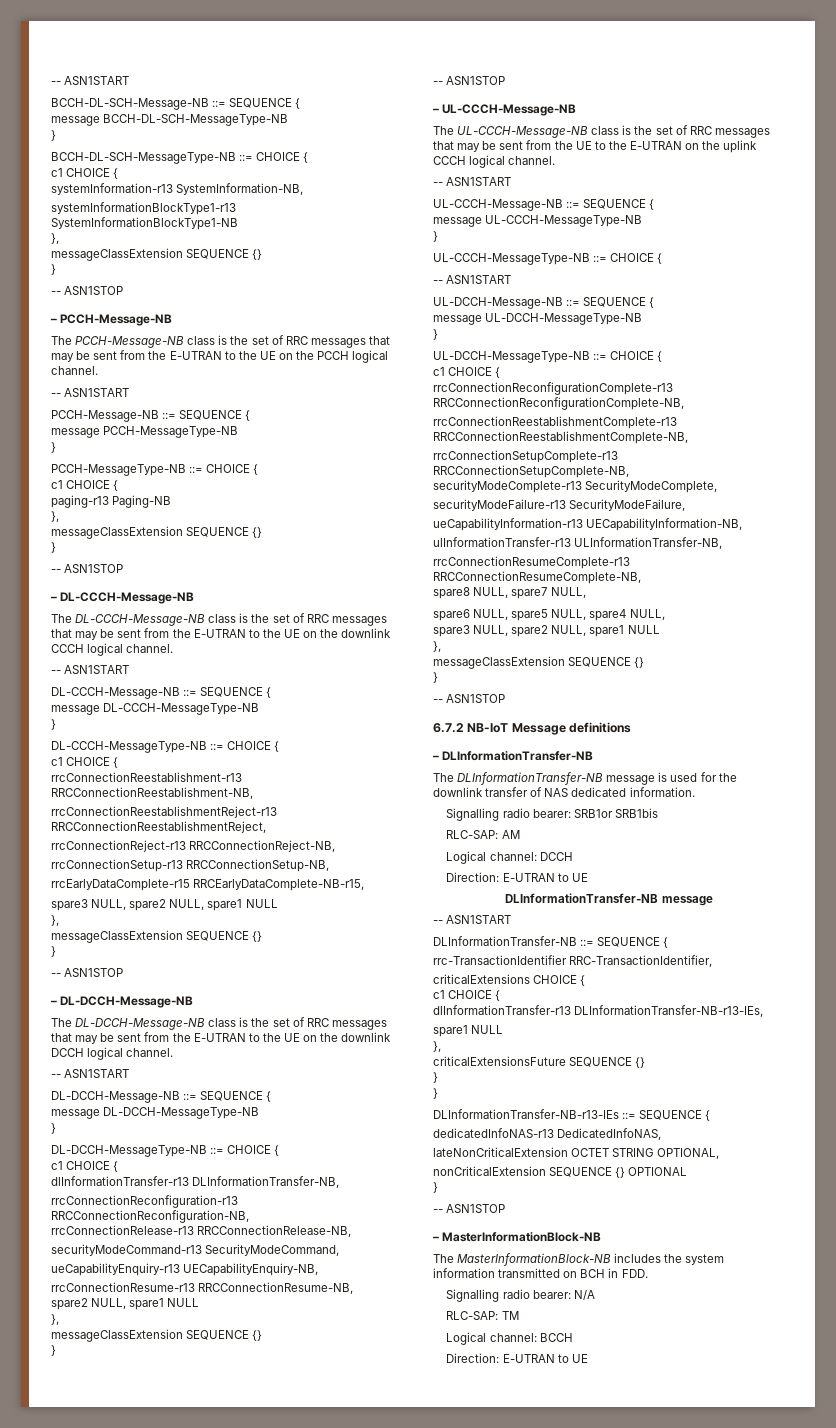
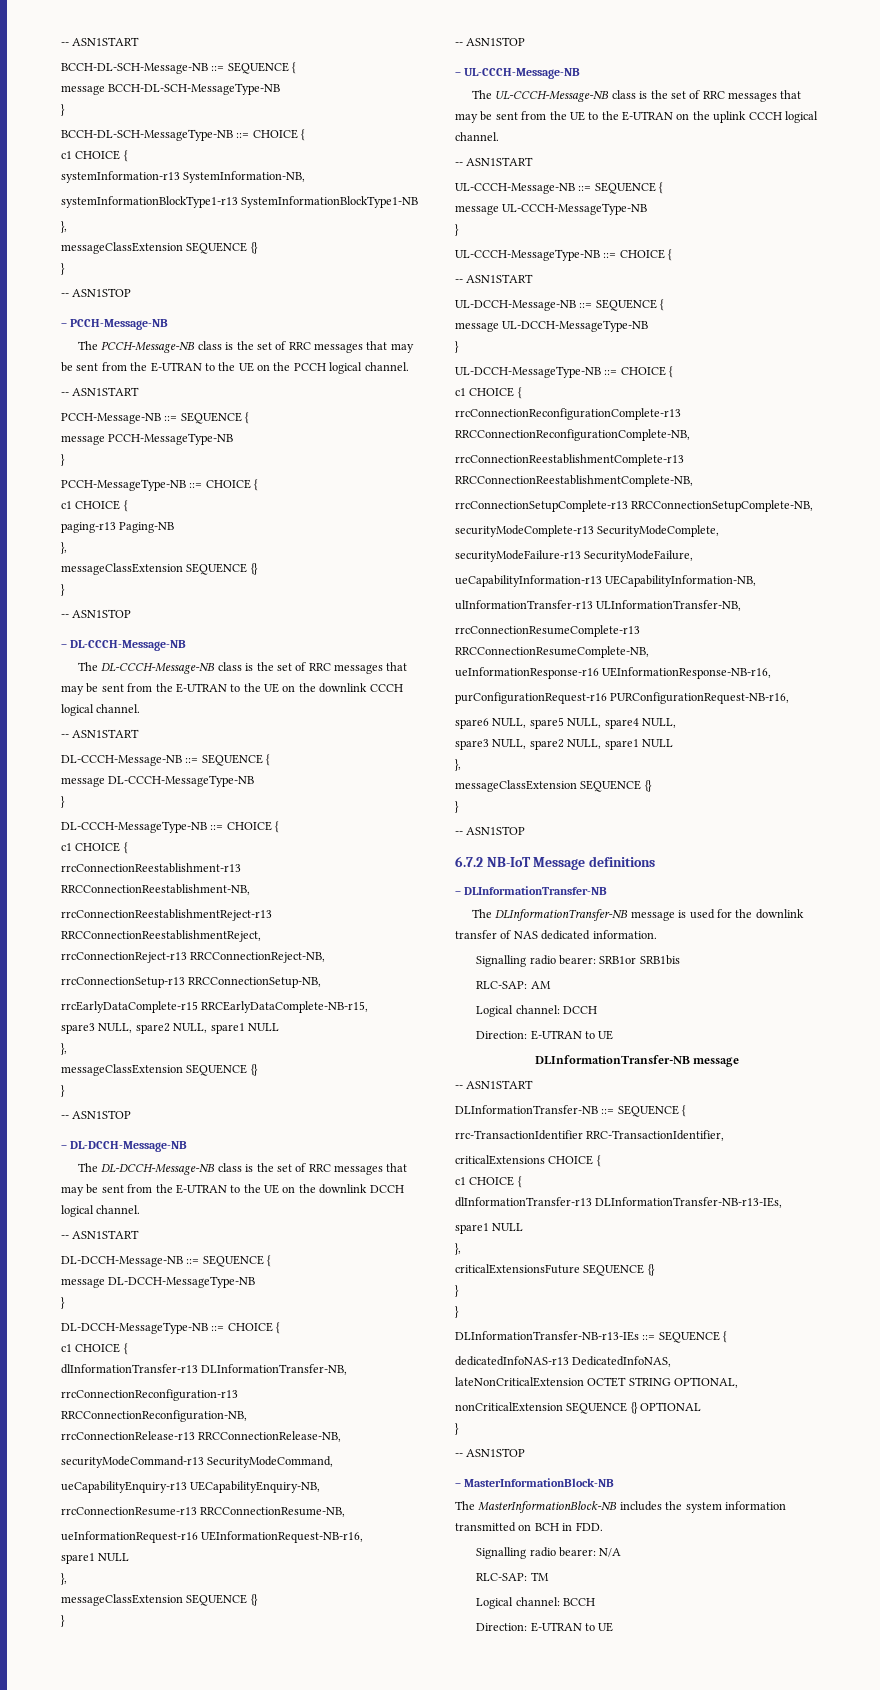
  rrcConnectionResume-r13 RRCConnectionResume-NB,
- spare2 NULL, spare1 NULL
+ ueInformationRequest-r16 UEInformationRequest-NB-r16,
+ spare1 NULL
- spare8 NULL, spare7 NULL,
+ ueInformationResponse-r16 UEInformationResponse-NB-r16,
+ purConfigurationRequest-r16 PURConfigurationRequest-NB-r16,

